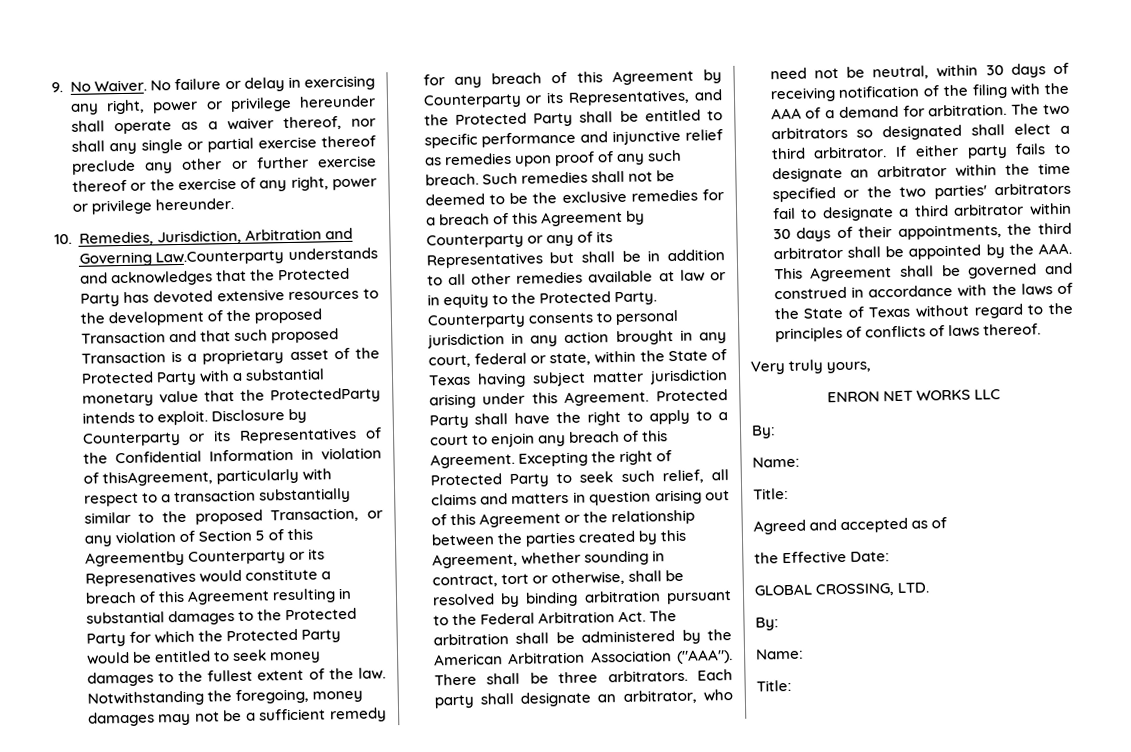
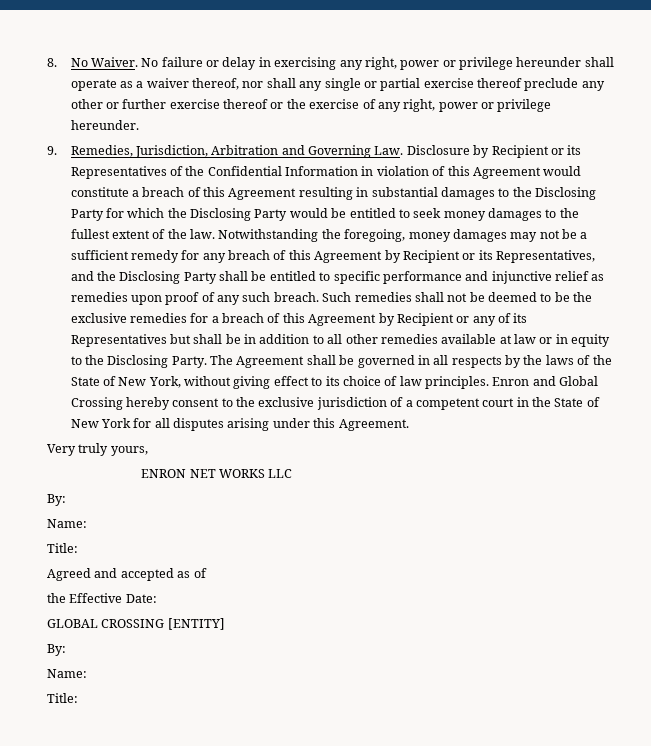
- 9. No Waiver.
+ 8. No Waiver.
- 10. Remedies, Jurisdiction, Arbitration and Governing Law.Counterparty understands and acknowledges that the Protected Party has devoted extensive resources to the development of the proposed Transaction and that such proposed Transaction is a proprietary asset of the Protected Party with a substantial monetary value that the ProtectedParty intends to exploit. Disclosure by Counterparty or its Representatives of the Confidential Information in violation of thisAgreement, particularly with respect to a transaction substantially similar to the proposed Transaction, or any violation of Section 5 of this Agreementby Counterparty or its Represenatives would constitute a breach of this Agreement resulting in substantial damages to the Protected Party for which the Protected Party would be entitled to seek money damages to the fullest extent of the law.
+ 9. Remedies, Jurisdiction, Arbitration and Governing Law. Disclosure by Recipient or its Representatives of the Confidential Information in violation of this Agreement would constitute a breach of this Agreement resulting in substantial damages to the Disclosing Party for which the Disclosing Party would be entitled to seek money damages to the fullest extent of the law.
- Notwithstanding the foregoing, money damages may not be a sufficient remedy for any breach of this Agreement by Counterparty or its Representatives, and the Protected Party shall be entitled to specific performance and injunctive relief as remedies upon proof of any such breach.
+ Notwithstanding the foregoing, money damages may not be a sufficient remedy for any breach of this Agreement by Recipient or its Representatives, and the Disclosing Party shall be entitled to specific performance and injunctive relief as remedies upon proof of any such breach.
- Such remedies shall not be deemed to be the exclusive remedies for a breach of this Agreement by Counterparty or any of its Representatives but shall be in addition to all other remedies available at law or in equity to the Protected Party. Counterparty consents to personal jurisdiction in any action brought in any court, federal or state, within the State of Texas having subject matter jurisdiction arising under this Agreement. Protected Party shall have the right to apply to a court to enjoin any breach of this Agreement. Excepting the right of Protected Party to seek such relief, all claims and matters in question arising out of this Agreement or the relationship between the parties created by this Agreement, whether sounding in contract, tort or otherwise, shall be resolved by binding arbitration pursuant to the Federal Arbitration Act. The arbitration shall be administered by the American Arbitration Association ("AAA"). There shall be three arbitrators. Each party shall designate an arbitrator, who need not be neutral, within 30 days of receiving notification of the filing with the AAA of a demand for arbitration. The two arbitrators so designated shall elect a third arbitrator. If either party fails to designate an arbitrator within the time specified or the two parties' arbitrators fail to designate a third arbitrator within 30 days of their appointments, the third arbitrator shall be appointed by the AAA. This Agreement shall be governed and construed in accordance with the laws of the State of Texas without regard to the principles of conflicts of laws thereof.
+ Such remedies shall not be deemed to be the exclusive remedies for a breach of this Agreement by Recipient or any of its Representatives but shall be in addition to all other remedies available at law or in equity to the Disclosing Party. The Agreement shall be governed in all respects by the laws of the State of New York, without giving effect to its choice of law principles. Enron and Global Crossing hereby consent to the exclusive jurisdiction of a competent court in the State of New York for all disputes arising under this Agreement.
- GLOBAL CROSSING, LTD.
+ GLOBAL CROSSING [ENTITY]

